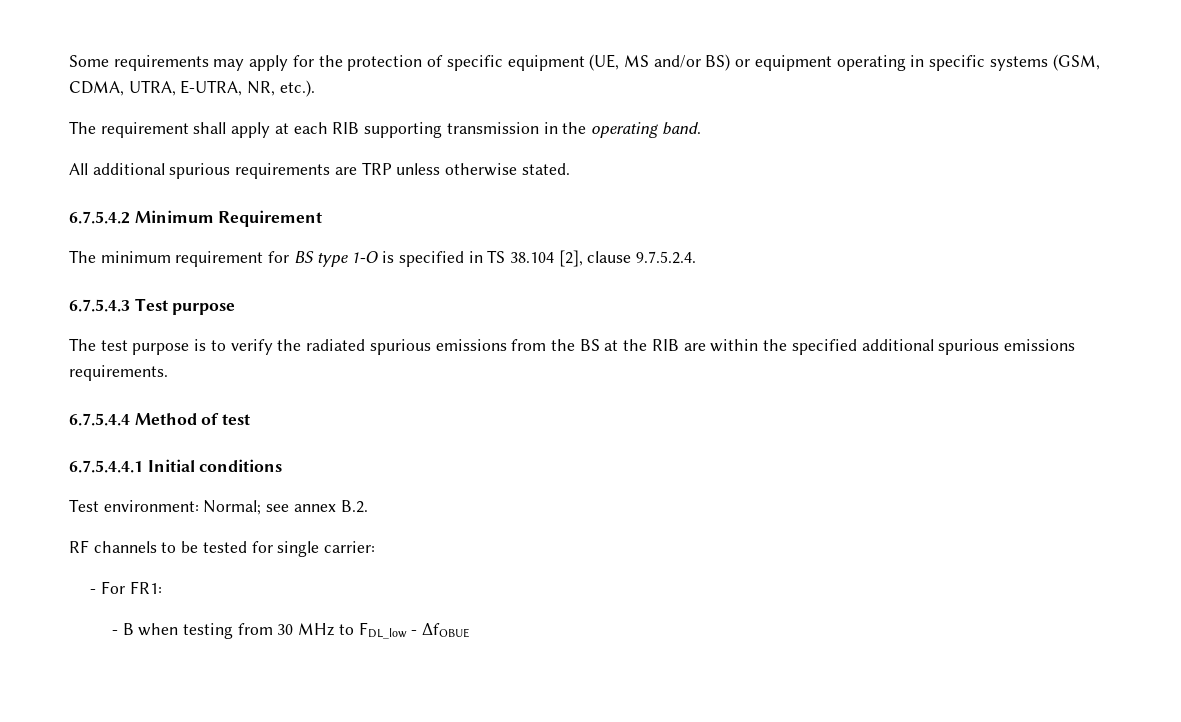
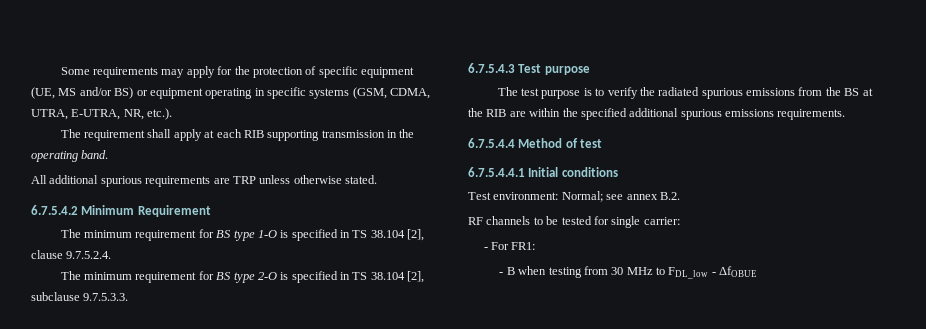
+ The minimum requirement for BS type 2-O is specified in TS 38.104 [2], subclause 9.7.5.3.3.

